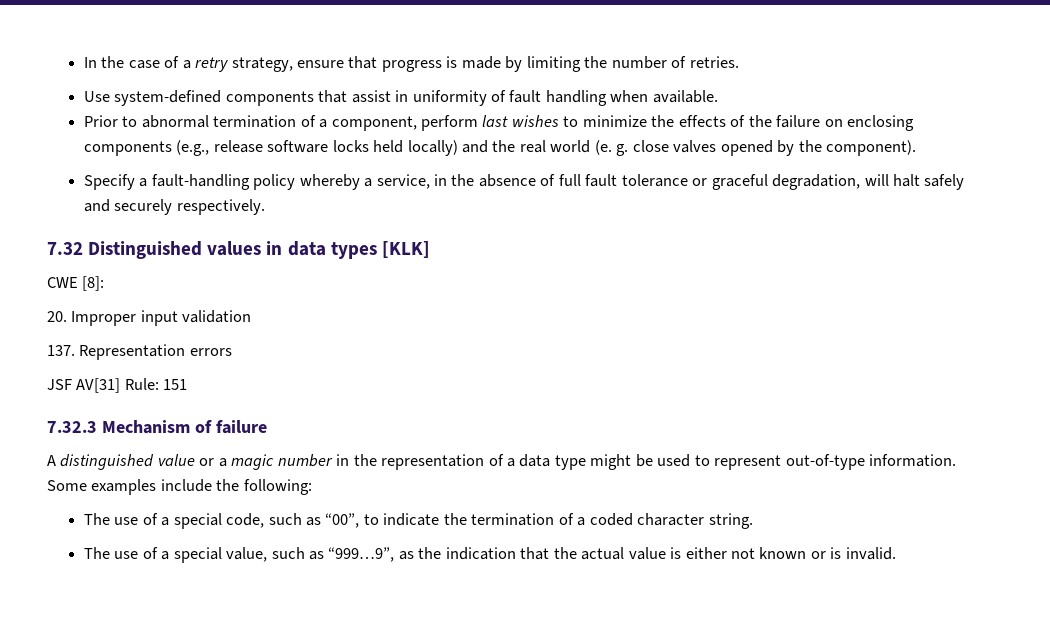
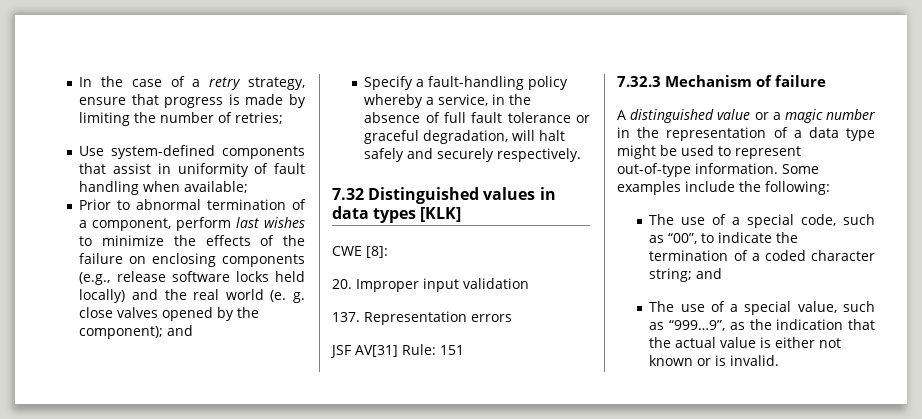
- In the case of a retry strategy, ensure that progress is made by limiting the number of retries.
+ In the case of a retry strategy, ensure that progress is made by limiting the number of retries;
- Use system-defined components that assist in uniformity of fault handling when available.
+ Use system-defined components that assist in uniformity of fault handling when available;
- Prior to abnormal termination of a component, perform last wishes to minimize the effects of the failure on enclosing components (e.g., release software locks held locally) and the real world (e. g. close valves opened by the component).
+ Prior to abnormal termination of a component, perform last wishes to minimize the effects of the failure on enclosing components (e.g., release software locks held locally) and the real world (e. g. close valves opened by the component); and
- The use of a special code, such as “00”, to indicate the termination of a coded character string.
+ The use of a special code, such as “00”, to indicate the termination of a coded character string; and

